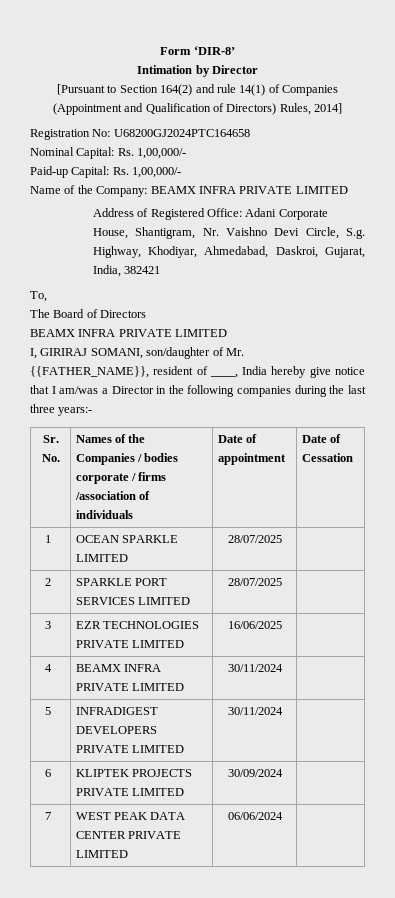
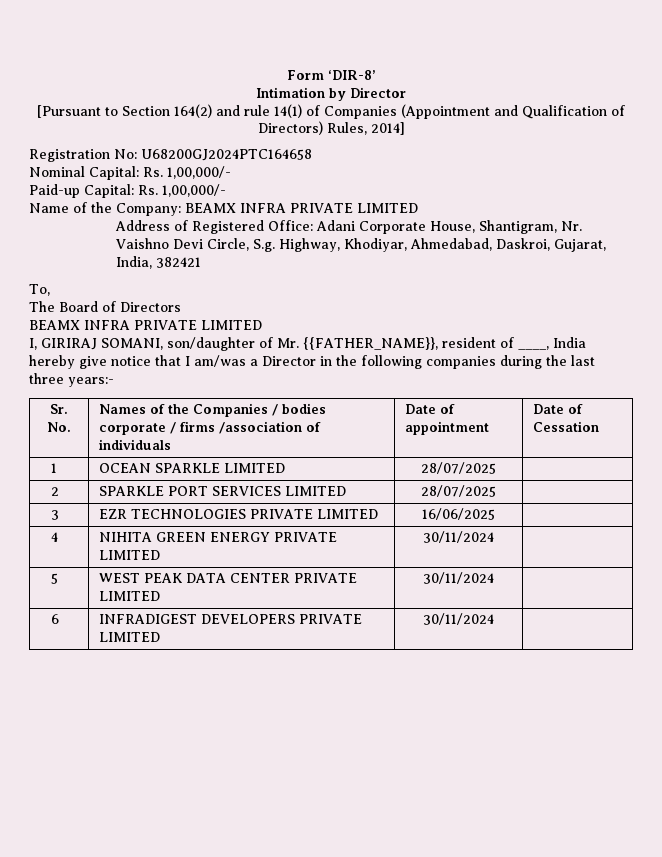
- 4 | BEAMX INFRA PRIVATE LIMITED | 30/11/2024 |
+ 4 | NIHITA GREEN ENERGY PRIVATE LIMITED | 30/11/2024 |
- 5 | INFRADIGEST DEVELOPERS PRIVATE LIMITED | 30/11/2024 |
+ 5 | WEST PEAK DATA CENTER PRIVATE LIMITED | 30/11/2024 |
- 6 | KLIPTEK PROJECTS PRIVATE LIMITED | 30/09/2024 |
- 7 | WEST PEAK DATA CENTER PRIVATE LIMITED | 06/06/2024 |
+ 6 | INFRADIGEST DEVELOPERS PRIVATE LIMITED | 30/11/2024 |

